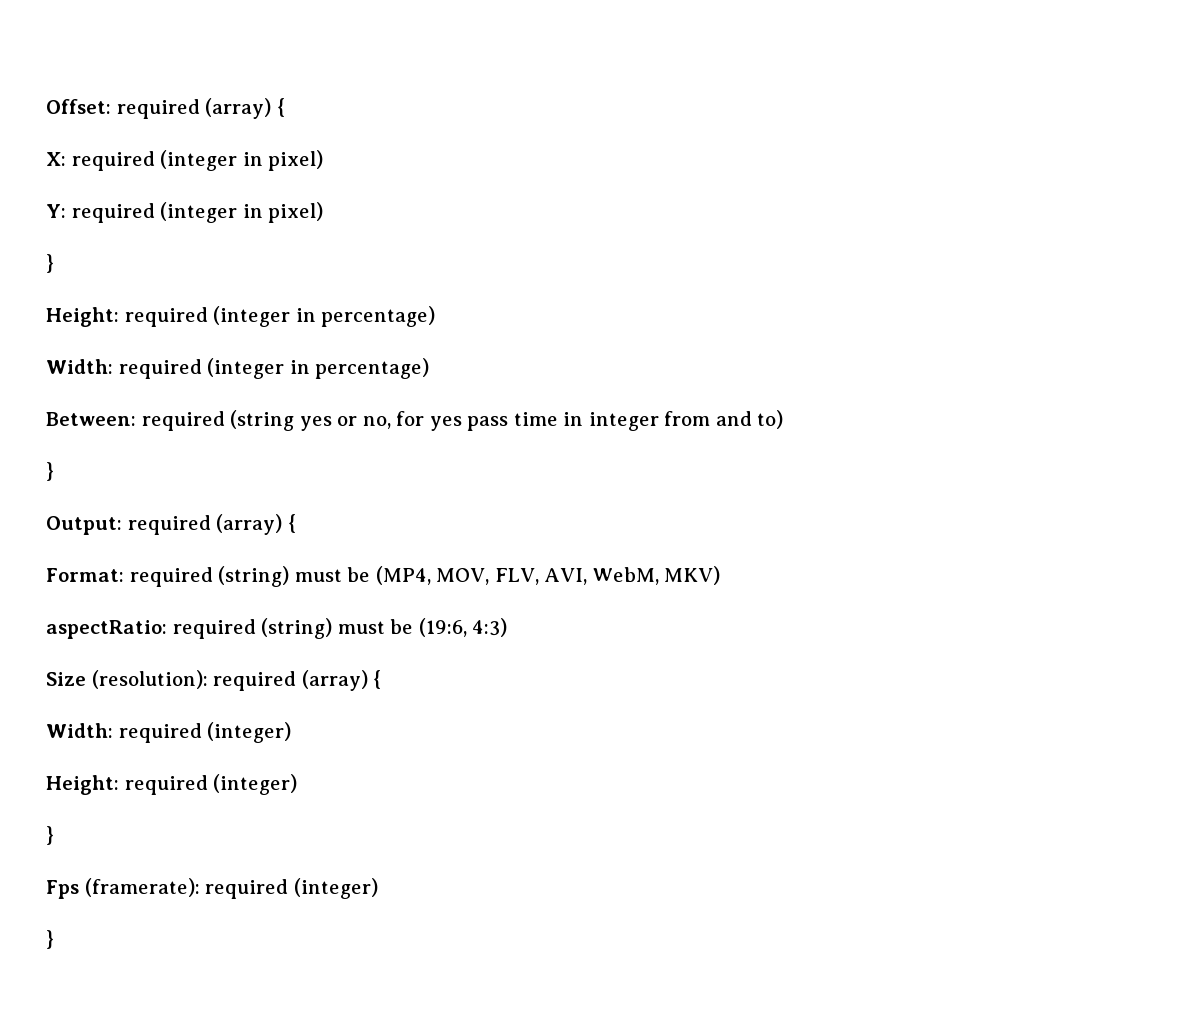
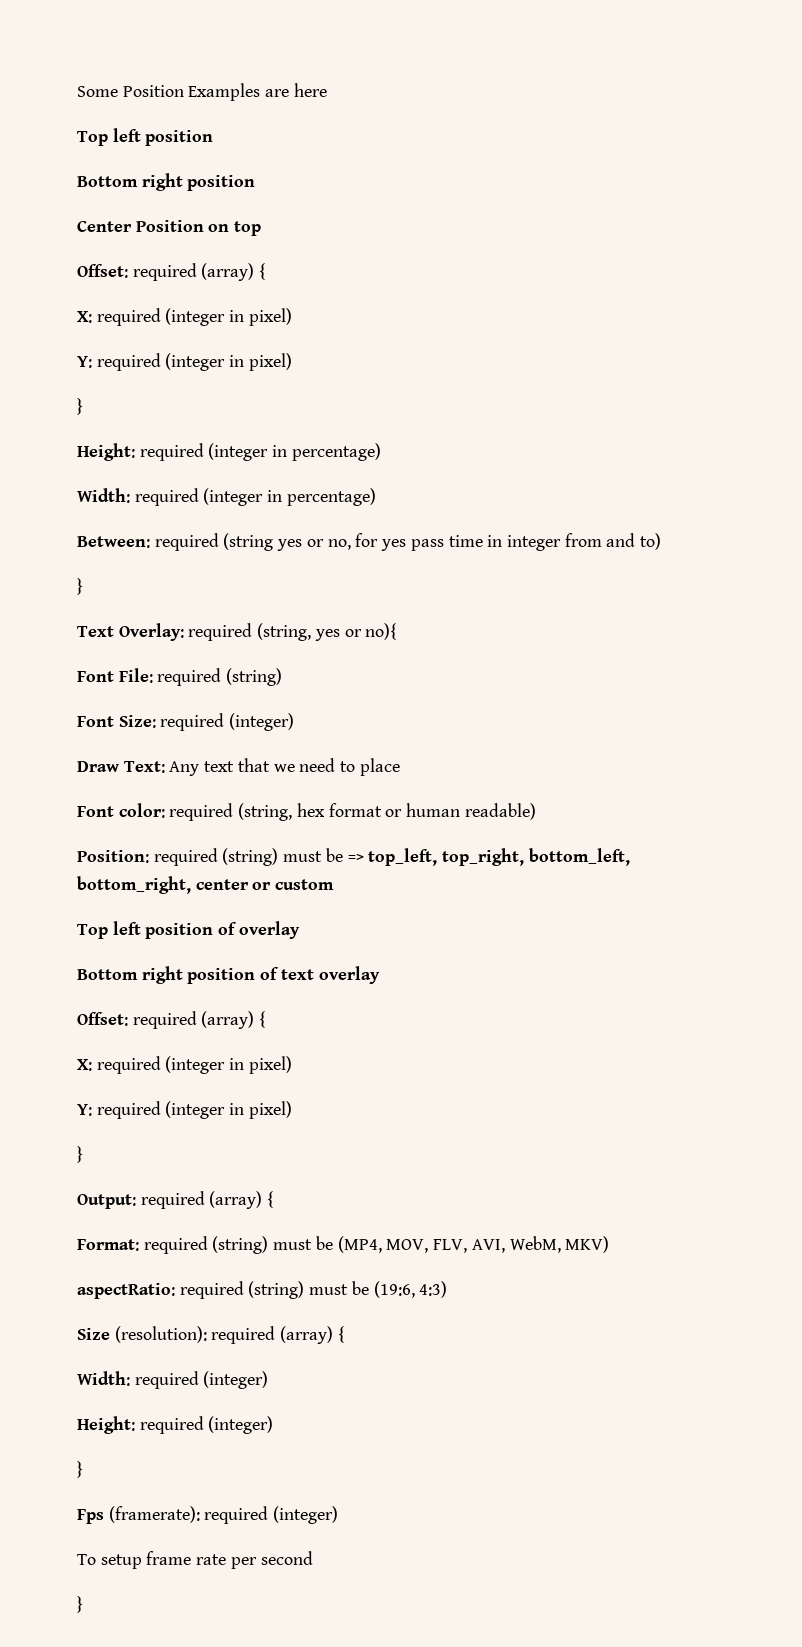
+ Some Position Examples are here
+ Top left position
+ Bottom right position
+ Center Position on top
+ Text Overlay: required (string, yes or no){
+ Font File: required (string)
+ Font Size: required (integer)
+ Draw Text: Any text that we need to place
+ Font color: required (string, hex format or human readable)
+ Position: required (string) must be => top_left, top_right, bottom_left, bottom_right, center or custom
+ Top left position of overlay
+ Bottom right position of text overlay
+ Offset: required (array) {
+ X: required (integer in pixel)
+ Y: required (integer in pixel)
+ }
+ To setup frame rate per second

